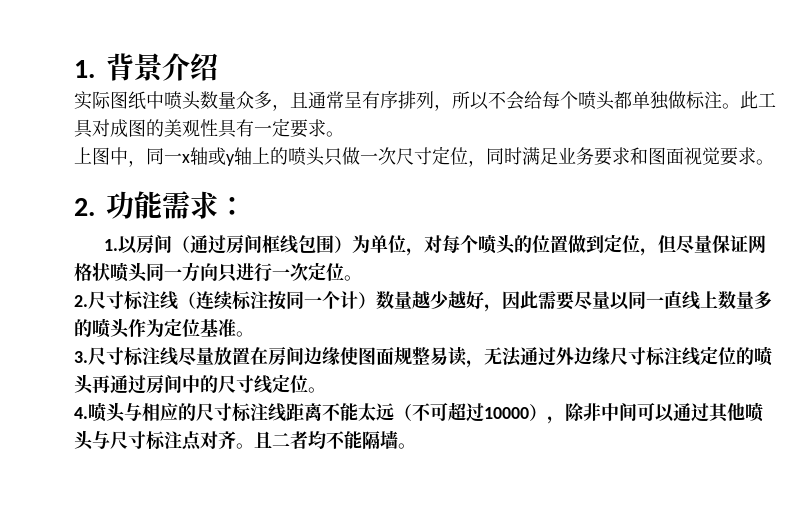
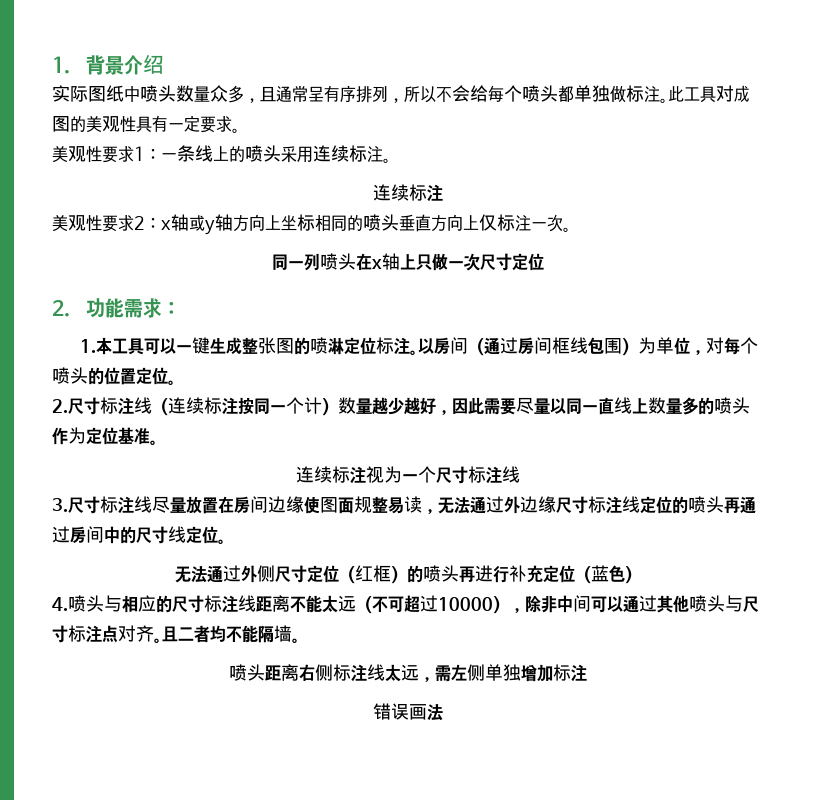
- 上图中，同一x轴或y轴上的喷头只做一次尺寸定位，同时满足业务要求和图面视觉要求。
+ 美观性要求1：一条线上的喷头采用连续标注。
+ 连续标注
+ 美观性要求2：x轴或y轴方向上坐标相同的喷头垂直方向上仅标注一次。
+ 同一列喷头在x轴上只做一次尺寸定位
- 1.以房间（通过房间框线包围）为单位，对每个喷头的位置做到定位，但尽量保证网格状喷头同一方向只进行一次定位。
+ 1.本工具可以一键生成整张图的喷淋定位标注。以房间（通过房间框线包围）为单位，对每个喷头的位置定位。
+ 连续标注视为一个尺寸标注线
+ 无法通过外侧尺寸定位（红框）的喷头再进行补充定位（蓝色）
+ 喷头距离右侧标注线太远，需左侧单独增加标注
+ 错误画法

